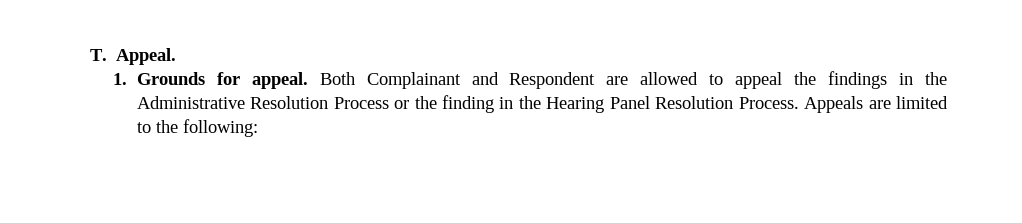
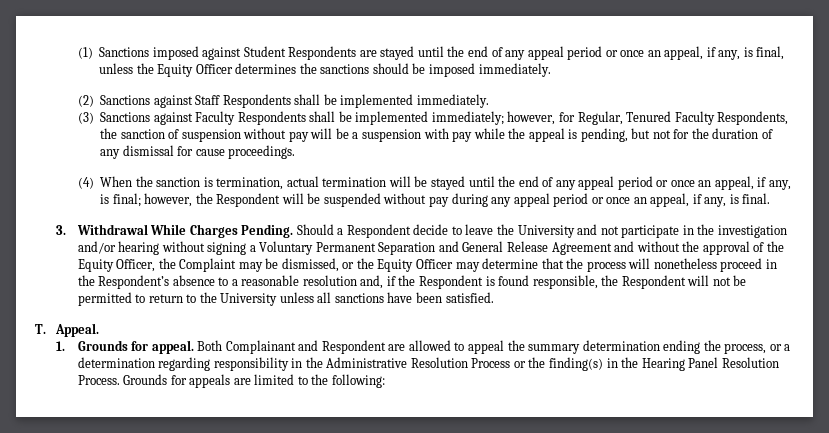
+ (1) Sanctions imposed against Student Respondents are stayed until the end of any appeal period or once an appeal, if any, is final, unless the Equity Officer determines the sanctions should be imposed immediately.
+ (2) Sanctions against Staff Respondents shall be implemented immediately.
+ (3) Sanctions against Faculty Respondents shall be implemented immediately; however, for Regular, Tenured Faculty Respondents, the sanction of suspension without pay will be a suspension with pay while the appeal is pending, but not for the duration of any dismissal for cause proceedings.
+ (4) When the sanction is termination, actual termination will be stayed until the end of any appeal period or once an appeal, if any, is final; however, the Respondent will be suspended without pay during any appeal period or once an appeal, if any, is final.
+ 3. Withdrawal While Charges Pending. Should a Respondent decide to leave the University and not participate in the investigation and/or hearing without signing a Voluntary Permanent Separation and General Release Agreement and without the approval of the Equity Officer, the Complaint may be dismissed, or the Equity Officer may determine that the process will nonetheless proceed in the Respondent’s absence to a reasonable resolution and, if the Respondent is found responsible, the Respondent will not be permitted to return to the University unless all sanctions have been satisfied.
- Both Complainant and Respondent are allowed to appeal the findings in the Administrative Resolution Process or the finding in the Hearing Panel Resolution Process.
+ Both Complainant and Respondent are allowed to appeal the summary determination ending the process, or a determination regarding responsibility in the Administrative Resolution Process or the finding(s) in the Hearing Panel Resolution Process.
- Appeals are limited to the following:
+ Grounds for appeals are limited to the following:

